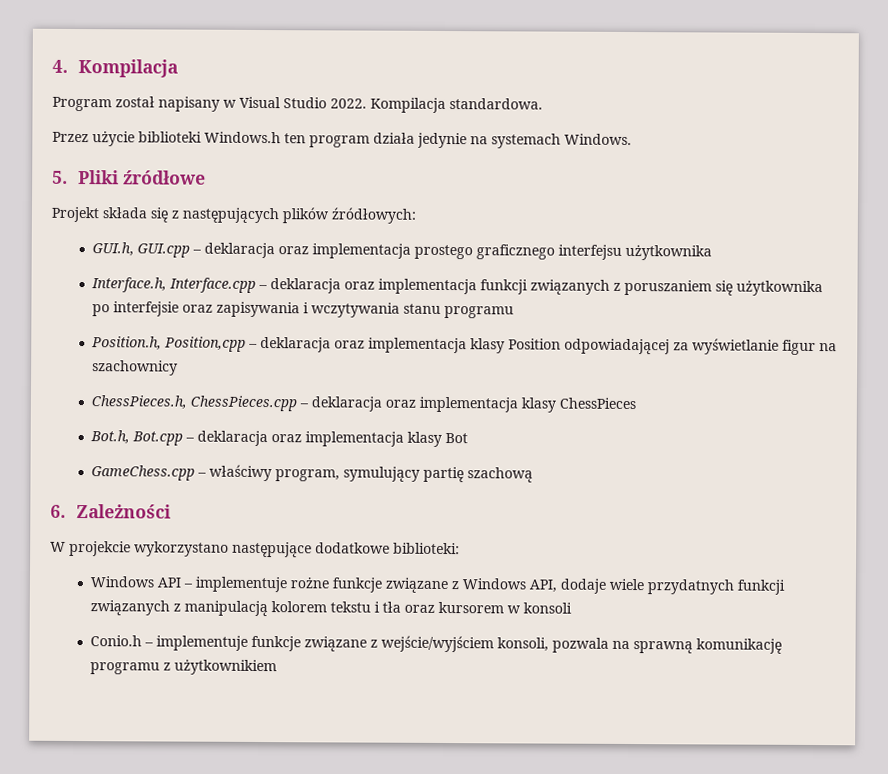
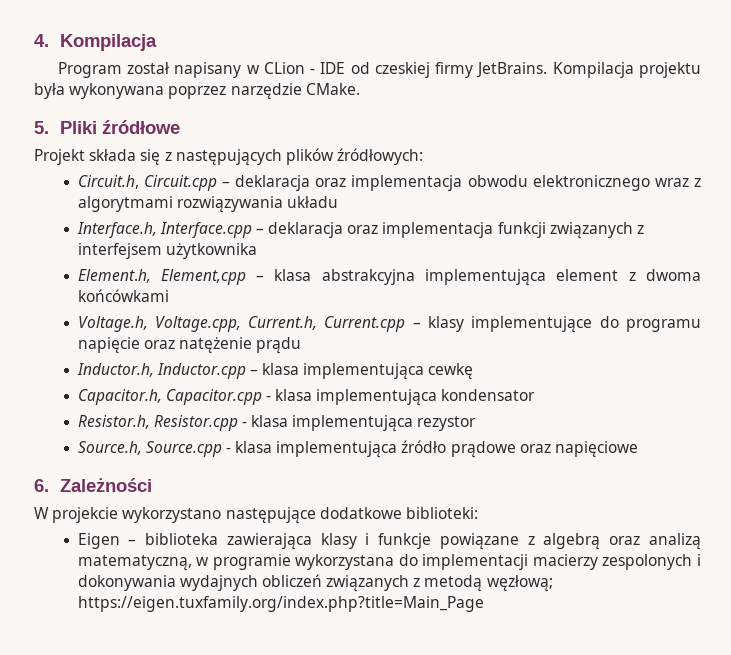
- Program został napisany w Visual Studio 2022. Kompilacja standardowa.
- Przez użycie biblioteki Windows.h ten program działa jedynie na systemach Windows.
+ Program został napisany w CLion - IDE od czeskiej firmy JetBrains. Kompilacja projektu była wykonywana poprzez narzędzie CMake.
- GUI.h, GUI.cpp – deklaracja oraz implementacja prostego graficznego interfejsu użytkownika
+ Circuit.h, Circuit.cpp – deklaracja oraz implementacja obwodu elektronicznego wraz z algorytmami rozwiązywania układu
- Interface.h, Interface.cpp – deklaracja oraz implementacja funkcji związanych z poruszaniem się użytkownika po interfejsie oraz zapisywania i wczytywania stanu programu
- Position.h, Position,cpp – deklaracja oraz implementacja klasy Position odpowiadającej za wyświetlanie figur na szachownicy
- ChessPieces.h, ChessPieces.cpp – deklaracja oraz implementacja klasy ChessPieces
- Bot.h, Bot.cpp – deklaracja oraz implementacja klasy Bot
- GameChess.cpp – właściwy program, symulujący partię szachową
+ Interface.h, Interface.cpp – deklaracja oraz implementacja funkcji związanych z interfejsem użytkownika
+ Element.h, Element,cpp – klasa abstrakcyjna implementująca element z dwoma końcówkami
+ Voltage.h, Voltage.cpp, Current.h, Current.cpp – klasy implementujące do programu napięcie oraz natężenie prądu
+ Inductor.h, Inductor.cpp – klasa implementująca cewkę
+ Capacitor.h, Capacitor.cpp - klasa implementująca kondensator
+ Resistor.h, Resistor.cpp - klasa implementująca rezystor
+ Source.h, Source.cpp - klasa implementująca źródło prądowe oraz napięciowe
- Windows API – implementuje rożne funkcje związane z Windows API, dodaje wiele przydatnych funkcji związanych z manipulacją kolorem tekstu i tła oraz kursorem w konsoli
- Conio.h – implementuje funkcje związane z wejście/wyjściem konsoli, pozwala na sprawną komunikację programu z użytkownikiem
+ Eigen – biblioteka zawierająca klasy i funkcje powiązane z algebrą oraz analizą matematyczną, w programie wykorzystana do implementacji macierzy zespolonych i dokonywania wydajnych obliczeń związanych z metodą węzłową; https://eigen.tuxfamily.org/index.php?title=Main_Page

